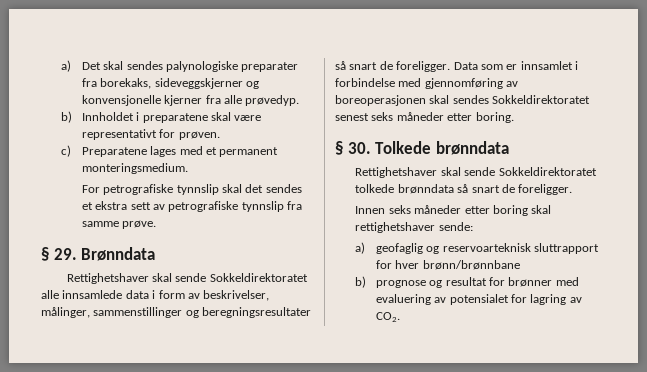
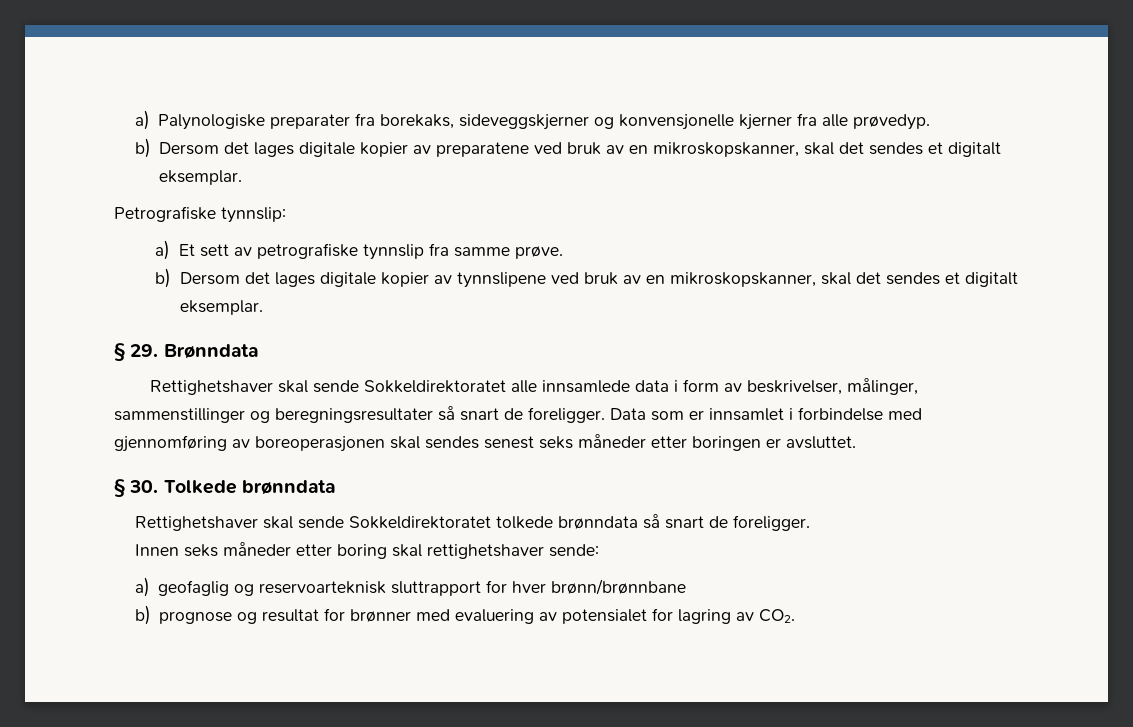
- a) Det skal sendes palynologiske preparater fra borekaks, sideveggskjerner og konvensjonelle kjerner fra alle prøvedyp.
+ a) Palynologiske preparater fra borekaks, sideveggskjerner og konvensjonelle kjerner fra alle prøvedyp.
- b) Innholdet i preparatene skal være representativt for prøven.
- c) Preparatene lages med et permanent monteringsmedium.
- For petrografiske tynnslip skal det sendes et ekstra sett av petrografiske tynnslip fra samme prøve.
+ b) Dersom det lages digitale kopier av preparatene ved bruk av en mikroskopskanner, skal det sendes et digitalt eksemplar.
+ Petrografiske tynnslip:
+ a) Et sett av petrografiske tynnslip fra samme prøve.
+ b) Dersom det lages digitale kopier av tynnslipene ved bruk av en mikroskopskanner, skal det sendes et digitalt eksemplar.
- Data som er innsamlet i forbindelse med gjennomføring av boreoperasjonen skal sendes Sokkeldirektoratet senest seks måneder etter boring.
+ Data som er innsamlet i forbindelse med gjennomføring av boreoperasjonen skal sendes senest seks måneder etter boringen er avsluttet.

